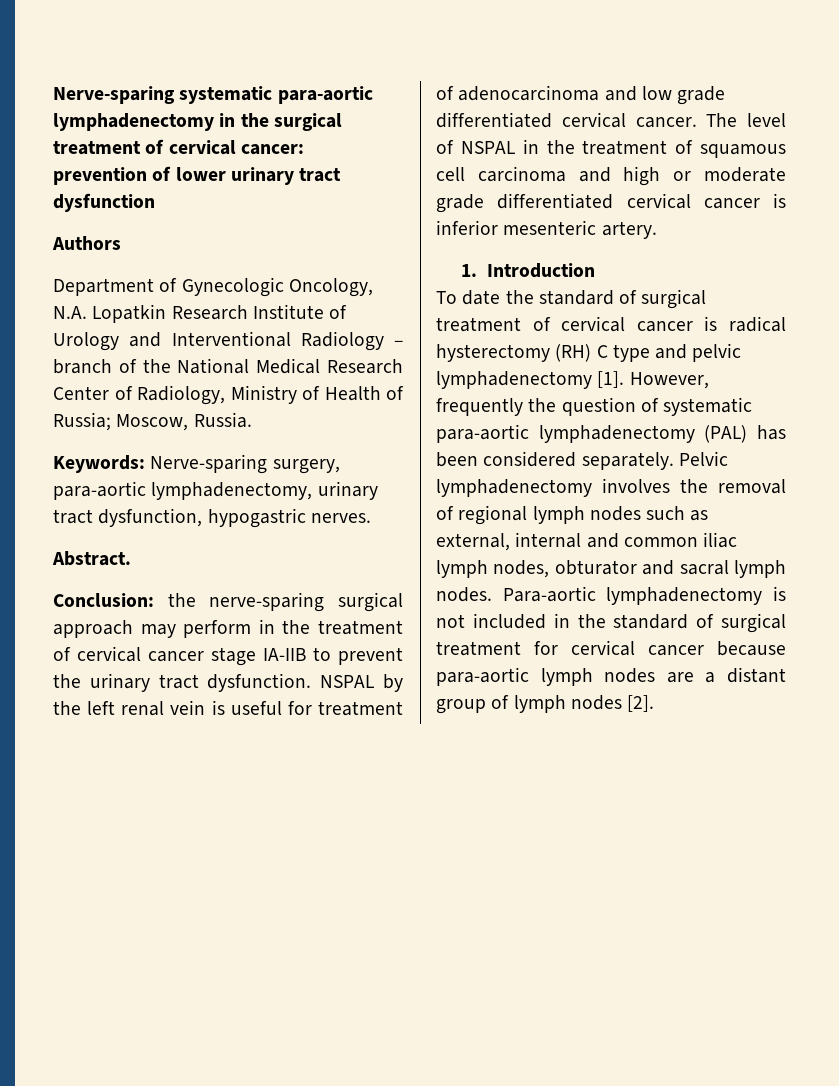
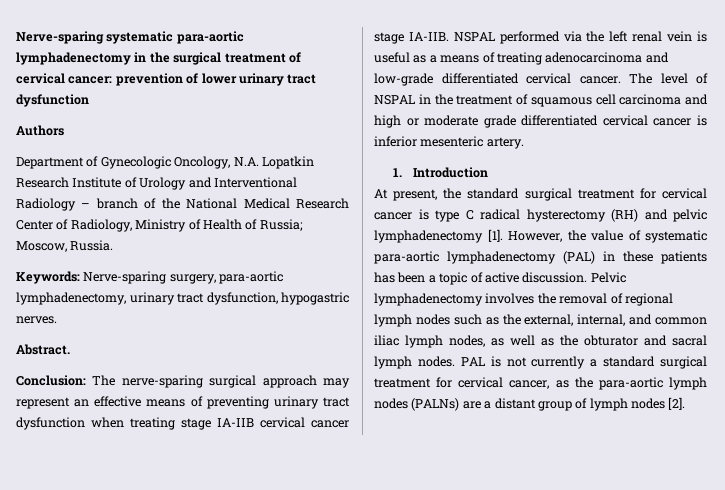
- Conclusion: the nerve-sparing surgical approach may perform in the treatment of cervical cancer stage IA-IIB to prevent the urinary tract dysfunction. NSPAL by the left renal vein is useful for treatment of adenocarcinoma and low grade differentiated cervical cancer.
+ Conclusion: The nerve-sparing surgical approach may represent an effective means of preventing urinary tract dysfunction when treating stage IA-IIB cervical cancer stage IA-IIB. NSPAL performed via the left renal vein is useful as a means of treating adenocarcinoma and low-grade differentiated cervical cancer.
- To date the standard of surgical treatment of cervical cancer is radical hysterectomy (RH) C type and pelvic lymphadenectomy [1].
+ At present, the standard surgical treatment for cervical cancer is type C radical hysterectomy (RH) and pelvic lymphadenectomy [1].
- However, frequently the question of systematic рara-aortic lymphadenectomy (PAL) has been considered separately.
+ However, the value of systematic рara-aortic lymphadenectomy (PAL) in these patients has been a topic of active discussion.
- Рelvic lymphadenectomy involves the removal of regional lymph nodes such as external, internal and common iliac lymph nodes, obturator and sacral lymph nodes.
+ Рelvic lymphadenectomy involves the removal of regional lymph nodes such as the external, internal, and common iliac lymph nodes, as well as the obturator and sacral lymph nodes.
- Рara-aortic lymphadenectomy is not included in the standard of surgical treatment for cervical cancer because para-aortic lymph nodes are a distant group of lymph nodes [2].
+ PAL is not currently a standard surgical treatment for cervical cancer, as the para-aortic lymph nodes (PALNs) are a distant group of lymph nodes [2].

